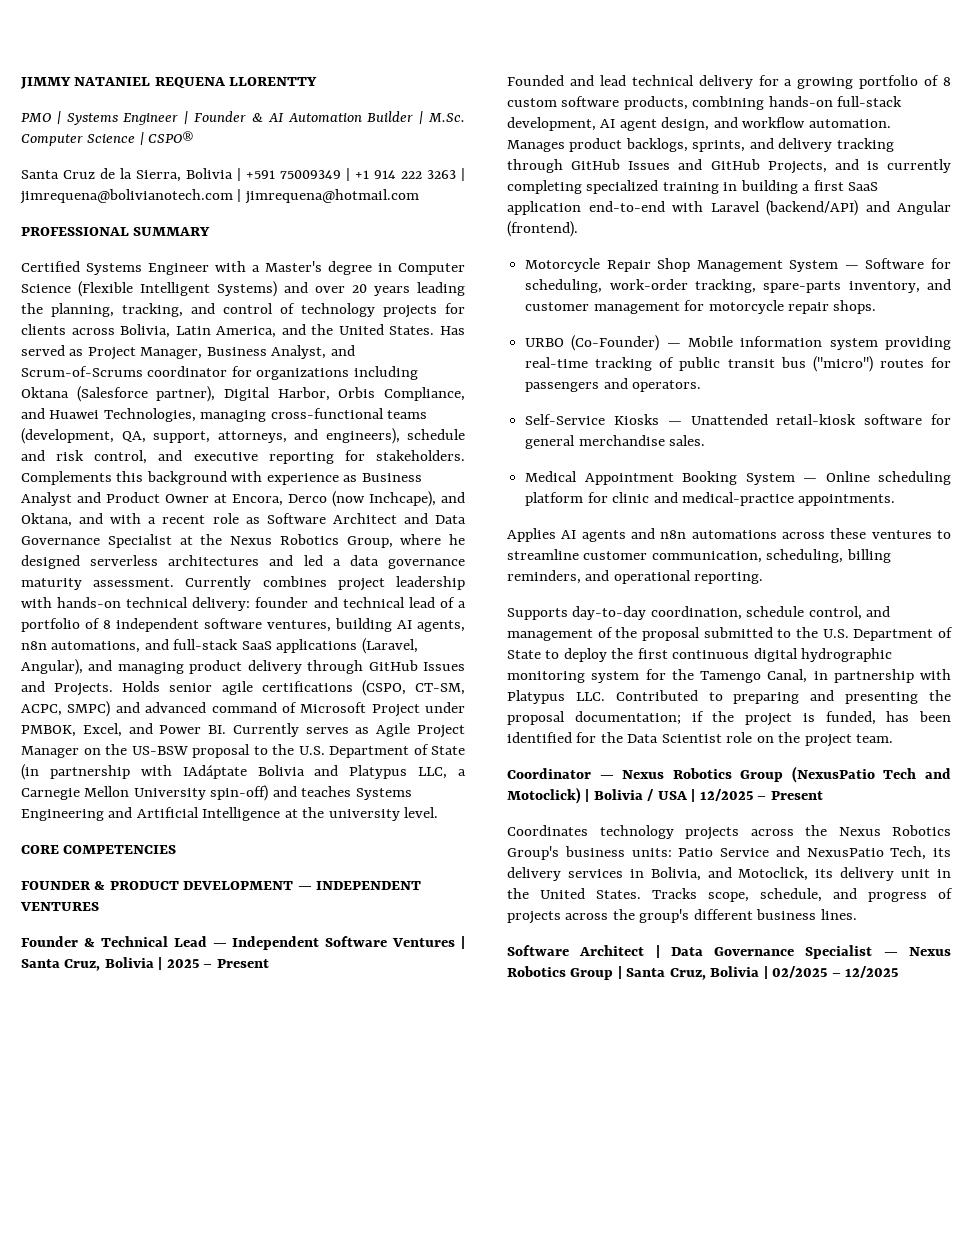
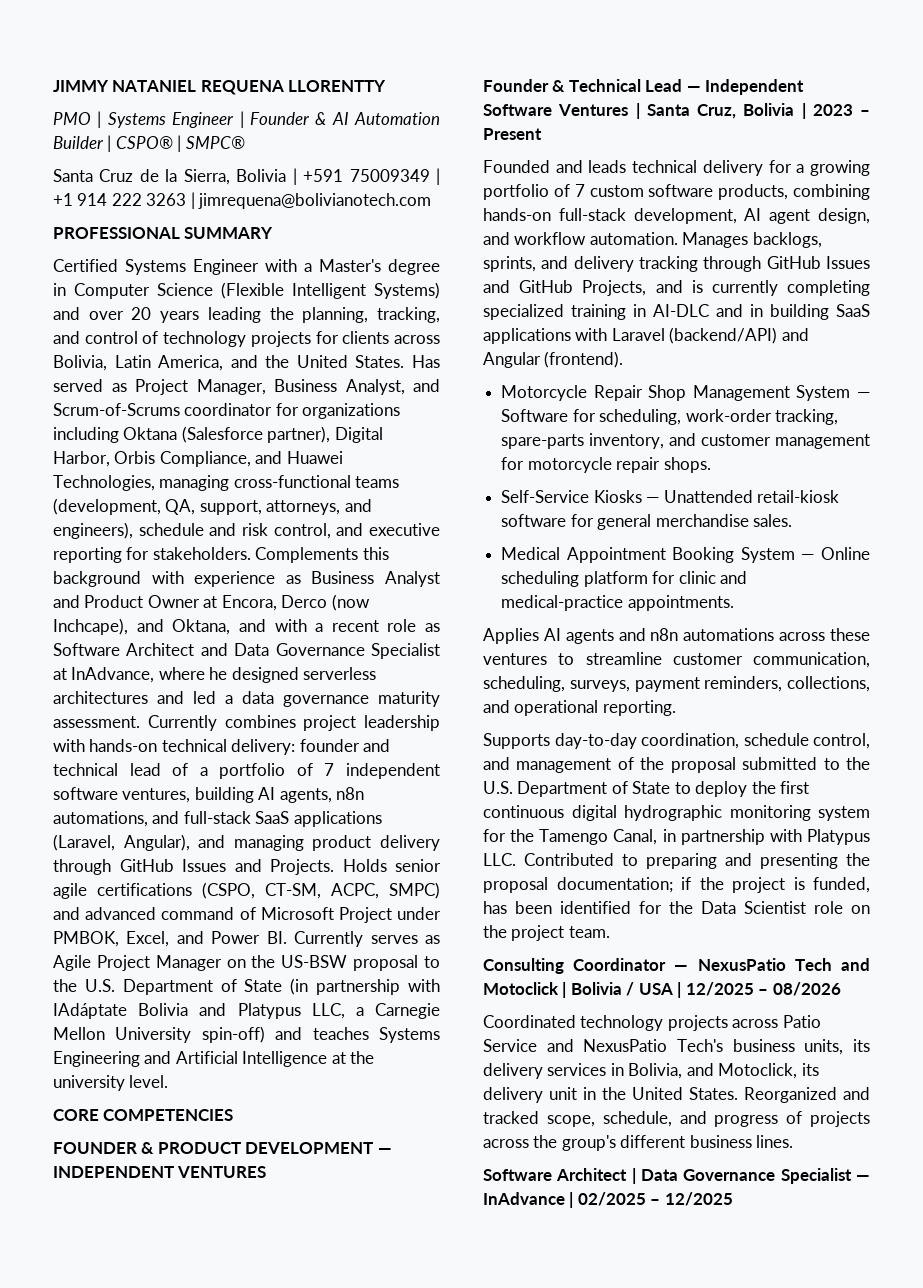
- PMO | Systems Engineer | Founder & AI Automation Builder | M.Sc. Computer Science | CSPO®
+ PMO | Systems Engineer | Founder & AI Automation Builder | CSPO® | SMPC®
- Santa Cruz de la Sierra, Bolivia | +591 75009349 | +1 914 222 3263 | jimrequena@bolivianotech.com | jimrequena@hotmail.com
+ Santa Cruz de la Sierra, Bolivia | +591 75009349 | +1 914 222 3263 | jimrequena@bolivianotech.com
- Complements this background with experience as Business Analyst and Product Owner at Encora, Derco (now Inchcape), and Oktana, and with a recent role as Software Architect and Data Governance Specialist at the Nexus Robotics Group, where he designed serverless architectures and led a data governance maturity assessment.
+ Complements this background with experience as Business Analyst and Product Owner at Encora, Derco (now Inchcape), and Oktana, and with a recent role as Software Architect and Data Governance Specialist at InAdvance, where he designed serverless architectures and led a data governance maturity assessment.
- Currently combines project leadership with hands-on technical delivery: founder and technical lead of a portfolio of 8 independent software ventures, building AI agents, n8n automations, and full-stack SaaS applications (Laravel, Angular), and managing product delivery through GitHub Issues and Projects.
+ Currently combines project leadership with hands-on technical delivery: founder and technical lead of a portfolio of 7 independent software ventures, building AI agents, n8n automations, and full-stack SaaS applications (Laravel, Angular), and managing product delivery through GitHub Issues and Projects.
- Founder & Technical Lead — Independent Software Ventures | Santa Cruz, Bolivia | 2025 – Present
+ Founder & Technical Lead — Independent Software Ventures | Santa Cruz, Bolivia | 2023 – Present
- Founded and lead technical delivery for a growing portfolio of 8 custom software products, combining hands-on full-stack development, AI agent design, and workflow automation.
+ Founded and leads technical delivery for a growing portfolio of 7 custom software products, combining hands-on full-stack development, AI agent design, and workflow automation.
- Manages product backlogs, sprints, and delivery tracking through GitHub Issues and GitHub Projects, and is currently completing specialized training in building a first SaaS application end-to-end with Laravel (backend/API) and Angular (frontend).
+ Manages backlogs, sprints, and delivery tracking through GitHub Issues and GitHub Projects, and is currently completing specialized training in AI-DLC and in building SaaS applications with Laravel (backend/API) and Angular (frontend).
- URBO (Co-Founder) — Mobile information system providing real-time tracking of public transit bus ("micro") routes for passengers and operators.
- Applies AI agents and n8n automations across these ventures to streamline customer communication, scheduling, billing reminders, and operational reporting.
+ Applies AI agents and n8n automations across these ventures to streamline customer communication, scheduling, surveys, payment reminders, collections, and operational reporting.
- Coordinator — Nexus Robotics Group (NexusPatio Tech and Motoclick) | Bolivia / USA | 12/2025 – Present
- Coordinates technology projects across the Nexus Robotics Group's business units: Patio Service and NexusPatio Tech, its delivery services in Bolivia, and Motoclick, its delivery unit in the United States.
+ Consulting Coordinator — NexusPatio Tech and Motoclick | Bolivia / USA | 12/2025 – 08/2026
+ Coordinated technology projects across Patio Service and NexusPatio Tech's business units, its delivery services in Bolivia, and Motoclick, its delivery unit in the United States.
- Tracks scope, schedule, and progress of projects across the group's different business lines.
+ Reorganized and tracked scope, schedule, and progress of projects across the group's different business lines.
- Software Architect | Data Governance Specialist — Nexus Robotics Group | Santa Cruz, Bolivia | 02/2025 – 12/2025
+ Software Architect | Data Governance Specialist — InAdvance | 02/2025 – 12/2025

